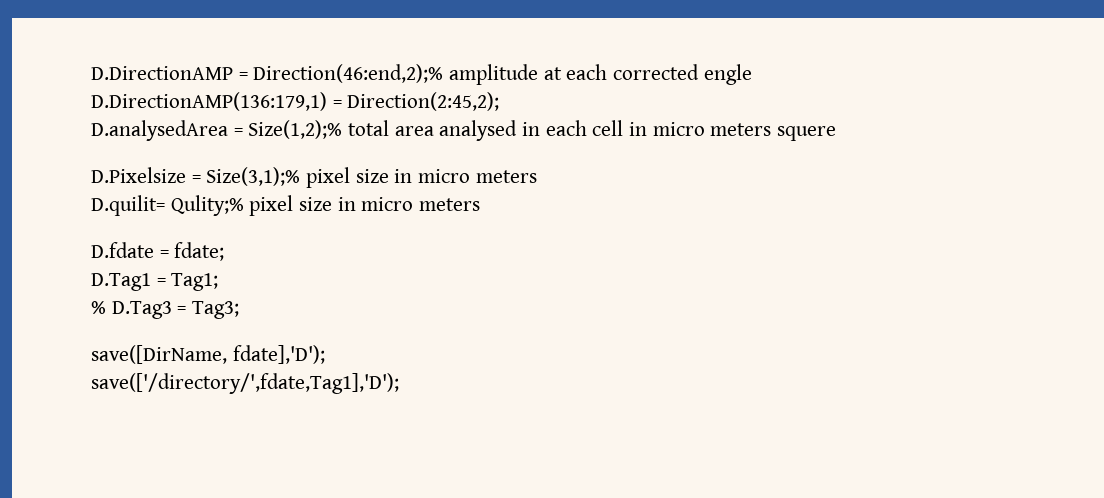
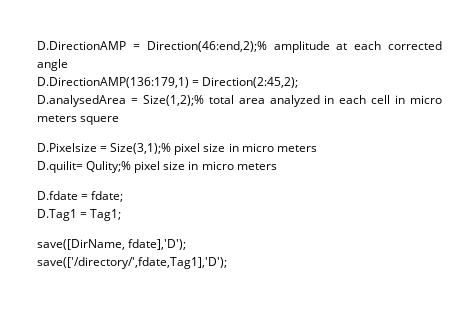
- D.DirectionAMP = Direction(46:end,2);% amplitude at each corrected engle
+ D.DirectionAMP = Direction(46:end,2);% amplitude at each corrected angle
- D.analysedArea = Size(1,2);% total area analysed in each cell in micro meters squere
+ D.analysedArea = Size(1,2);% total area analyzed in each cell in micro meters squere
- % D.Tag3 = Tag3;

